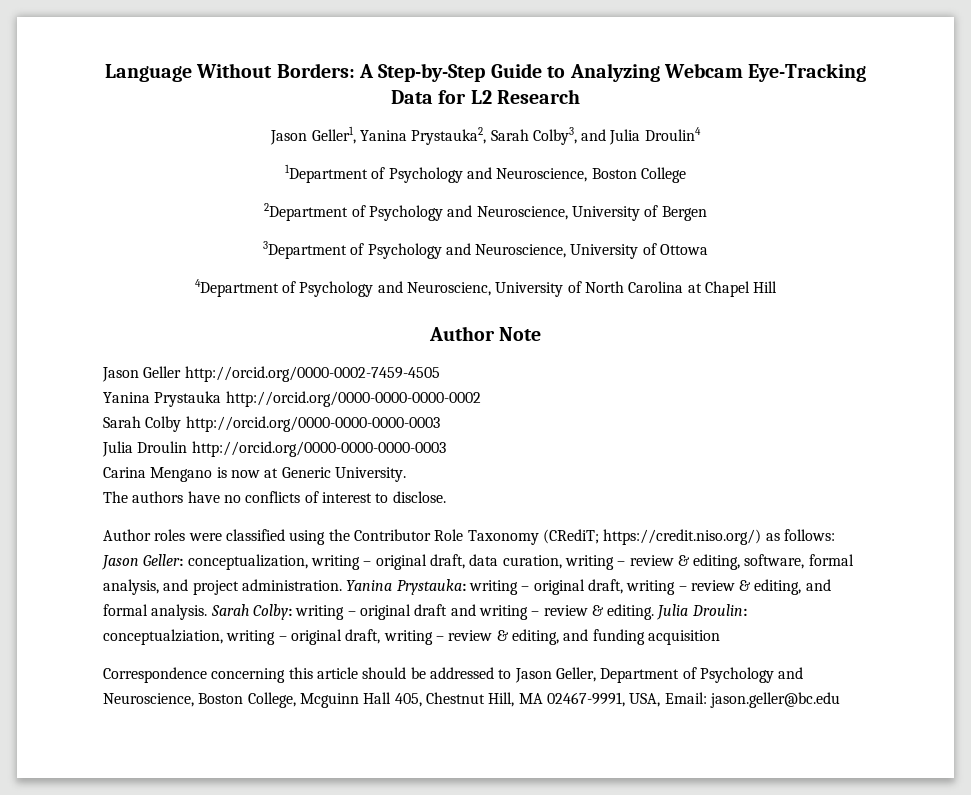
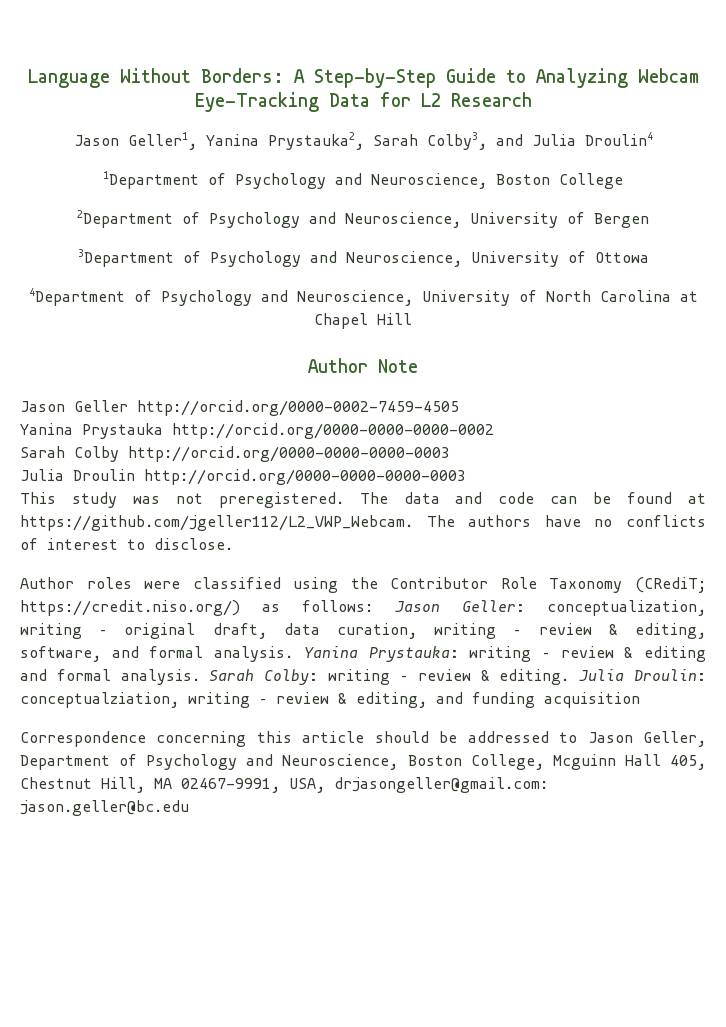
- 4Department of Psychology and Neuroscienc, University of North Carolina at Chapel Hill
+ 4Department of Psychology and Neuroscience, University of North Carolina at Chapel Hill
- Carina Mengano is now at Generic University.
- The authors have no conflicts of interest to disclose.
+ This study was not preregistered. The data and code can be found at https://github.com/jgeller112/L2_VWP_Webcam. The authors have no conflicts of interest to disclose.
- Author roles were classified using the Contributor Role Taxonomy (CRediT; https://credit.niso.org/) as follows: Jason Geller: conceptualization, writing – original draft, data curation, writing – review & editing, software, formal analysis, and project administration. Yanina Prystauka: writing – original draft, writing – review & editing, and formal analysis.
+ Author roles were classified using the Contributor Role Taxonomy (CRediT; https://credit.niso.org/) as follows: Jason Geller: conceptualization, writing – original draft, data curation, writing – review & editing, software, and formal analysis. Yanina Prystauka: writing – review & editing and formal analysis.
- Sarah Colby: writing – original draft and writing – review & editing.
+ Sarah Colby: writing – review & editing.
- Julia Droulin: conceptualziation, writing – original draft, writing – review & editing, and funding acquisition
+ Julia Droulin: conceptualziation, writing – review & editing, and funding acquisition
- Correspondence concerning this article should be addressed to Jason Geller, Department of Psychology and Neuroscience, Boston College, Mcguinn Hall 405, Chestnut Hill, MA 02467-9991, USA, Email: jason.geller@bc.edu
+ Correspondence concerning this article should be addressed to Jason Geller, Department of Psychology and Neuroscience, Boston College, Mcguinn Hall 405, Chestnut Hill, MA 02467-9991, USA, drjasongeller@gmail.com: jason.geller@bc.edu

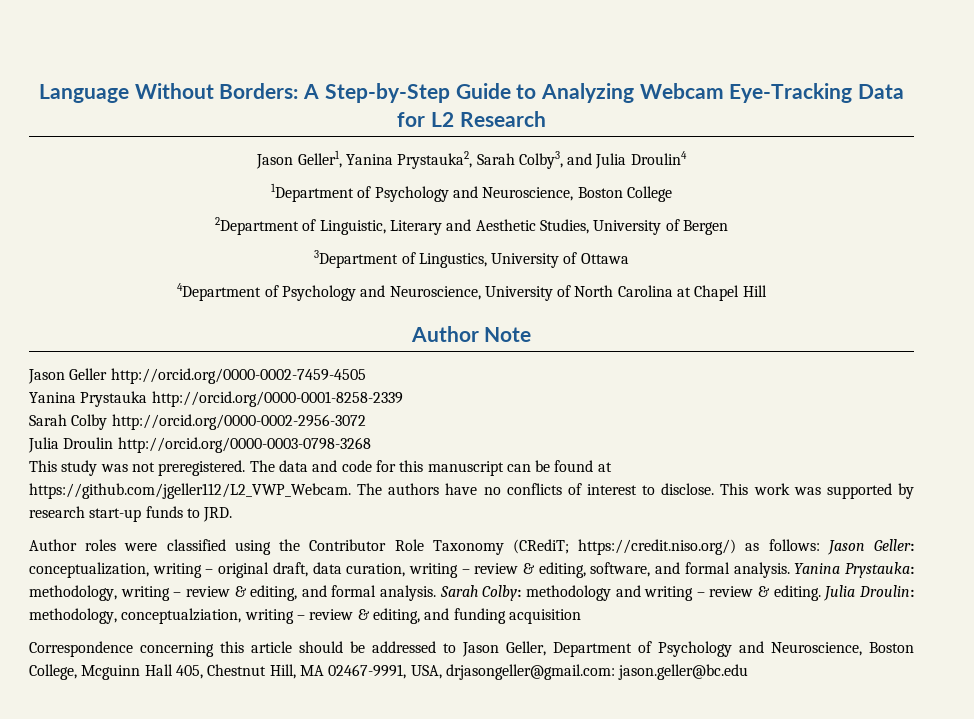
- 2Department of Psychology and Neuroscience, University of Bergen
+ 2Department of Linguistic, Literary and Aesthetic Studies, University of Bergen
- 3Department of Psychology and Neuroscience, University of Ottowa
+ 3Department of Lingustics, University of Ottawa
- Yanina Prystauka http://orcid.org/0000-0000-0000-0002
+ Yanina Prystauka http://orcid.org/0000-0001-8258-2339
- Sarah Colby http://orcid.org/0000-0000-0000-0003
+ Sarah Colby http://orcid.org/0000-0002-2956-3072
- Julia Droulin http://orcid.org/0000-0000-0000-0003
+ Julia Droulin http://orcid.org/0000-0003-0798-3268
- The data and code can be found at https://github.com/jgeller112/L2_VWP_Webcam. The authors have no conflicts of interest to disclose.
+ The data and code for this manuscript can be found at https://github.com/jgeller112/L2_VWP_Webcam. The authors have no conflicts of interest to disclose. This work was supported by research start-up funds to JRD.
- Yanina Prystauka: writing – review & editing and formal analysis.
+ Yanina Prystauka: methodology, writing – review & editing, and formal analysis.
- Sarah Colby: writing – review & editing.
+ Sarah Colby: methodology and writing – review & editing.
- Julia Droulin: conceptualziation, writing – review & editing, and funding acquisition
+ Julia Droulin: methodology, conceptualziation, writing – review & editing, and funding acquisition

